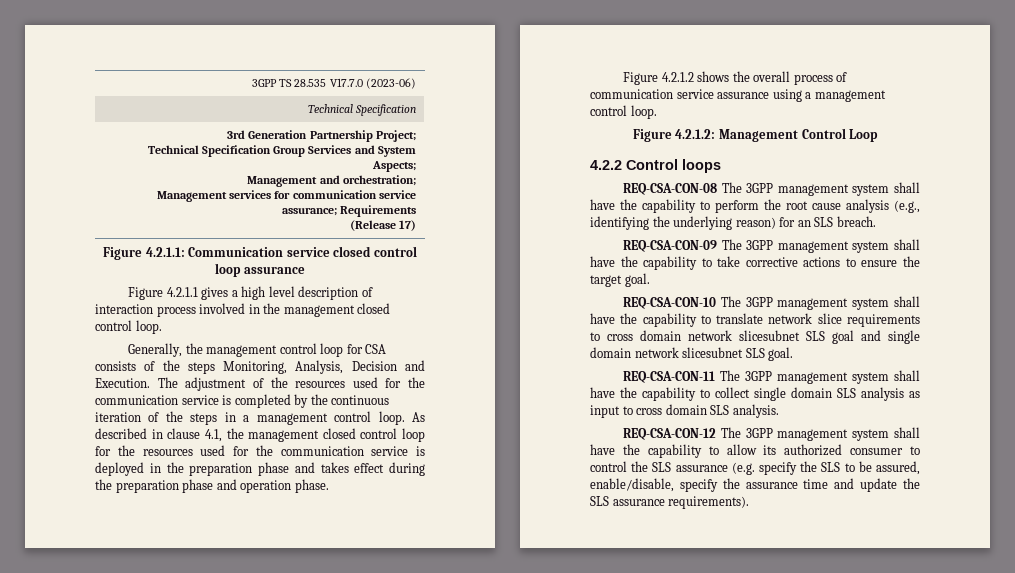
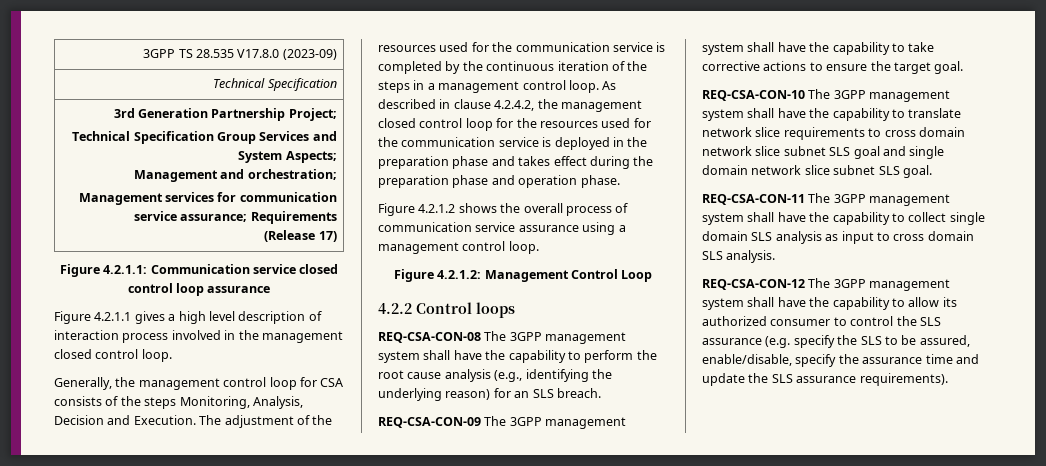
- 3GPP TS 28.535 V17.7.0 (2023-06)
+ 3GPP TS 28.535 V17.8.0 (2023-09)
- As described in clause 4.1, the management closed control loop for the resources used for the communication service is deployed in the preparation phase and takes effect during the preparation phase and operation phase.
+ As described in clause 4.2.4.2, the management closed control loop for the resources used for the communication service is deployed in the preparation phase and takes effect during the preparation phase and operation phase.
- REQ-CSA-CON-10 The 3GPP management system shall have the capability to translate network slice requirements to cross domain network slicesubnet SLS goal and single domain network slicesubnet SLS goal.
+ REQ-CSA-CON-10 The 3GPP management system shall have the capability to translate network slice requirements to cross domain network slice subnet SLS goal and single domain network slice subnet SLS goal.

